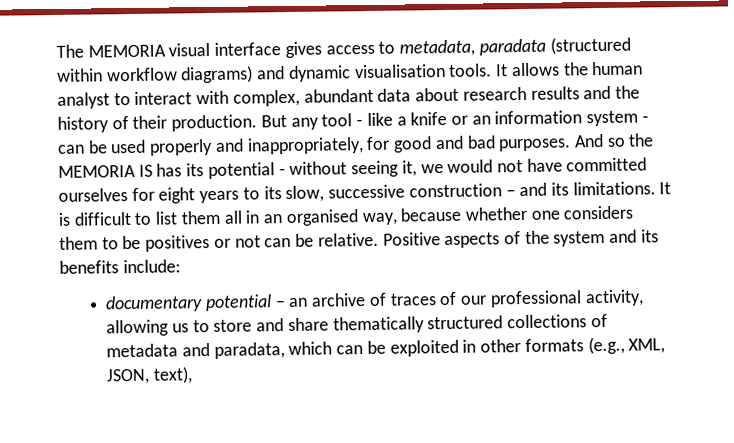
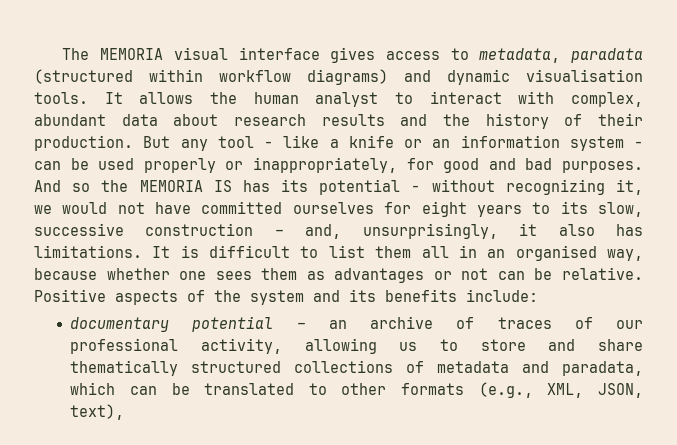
- But any tool - like a knife or an information system - can be used properly and inappropriately, for good and bad purposes.
+ But any tool - like a knife or an information system - can be used properly or inappropriately, for good and bad purposes.
- And so the MEMORIA IS has its potential - without seeing it, we would not have committed ourselves for eight years to its slow, successive construction – and its limitations.
+ And so the MEMORIA IS has its potential - without recognizing it, we would not have committed ourselves for eight years to its slow, successive construction – and, unsurprisingly, it also has limitations.
- It is difficult to list them all in an organised way, because whether one considers them to be positives or not can be relative.
+ It is difficult to list them all in an organised way, because whether one sees them as advantages or not can be relative.
- documentary potential – an archive of traces of our professional activity, allowing us to store and share thematically structured collections of metadata and paradata, which can be exploited in other formats (e.g., XML, JSON, text),
+ documentary potential – an archive of traces of our professional activity, allowing us to store and share thematically structured collections of metadata and paradata, which can be translated to other formats (e.g., XML, JSON, text),

